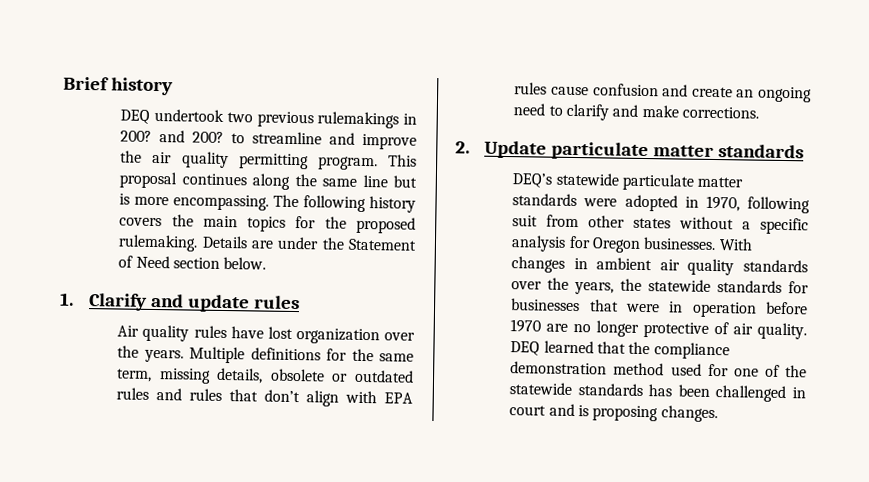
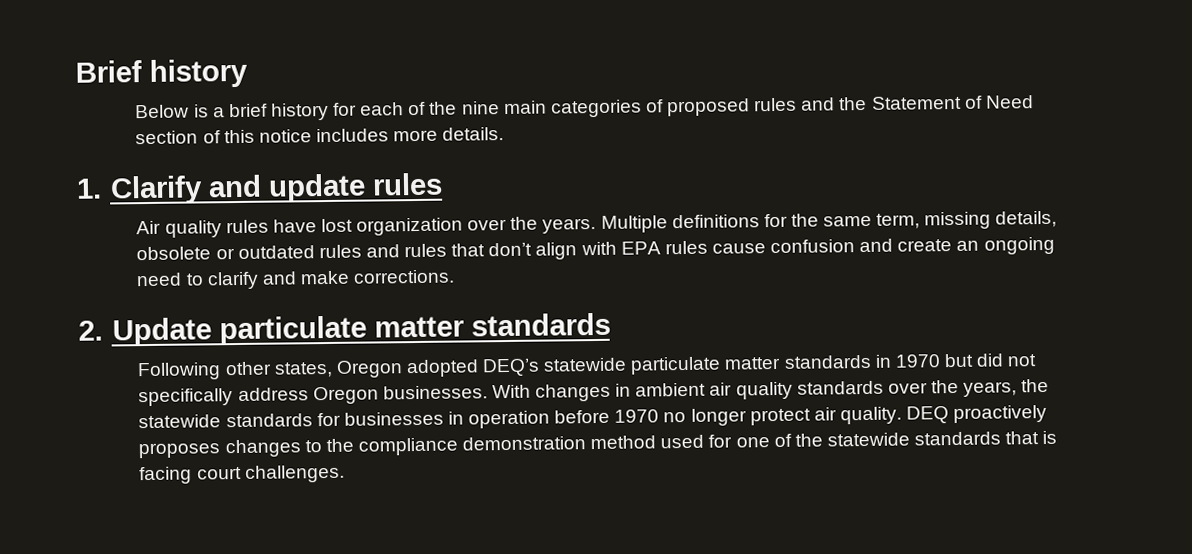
- DEQ undertook two previous rulemakings in 200? and 200? to streamline and improve the air quality permitting program. This proposal continues along the same line but is more encompassing. The following history covers the main topics for the proposed rulemaking. Details are under the Statement of Need section below.
+ Below is a brief history for each of the nine main categories of proposed rules and the Statement of Need section of this notice includes more details.
- DEQ’s statewide particulate matter standards were adopted in 1970, following suit from other states without a specific analysis for Oregon businesses.
+ Following other states, Oregon adopted DEQ’s statewide particulate matter standards in 1970 but did not specifically address Oregon businesses.
- With changes in ambient air quality standards over the years, the statewide standards for businesses that were in operation before 1970 are no longer protective of air quality.
+ With changes in ambient air quality standards over the years, the statewide standards for businesses in operation before 1970 no longer protect air quality.
- DEQ learned that the compliance demonstration method used for one of the statewide standards has been challenged in court and is proposing changes.
+ DEQ proactively proposes changes to the compliance demonstration method used for one of the statewide standards that is facing court challenges.

